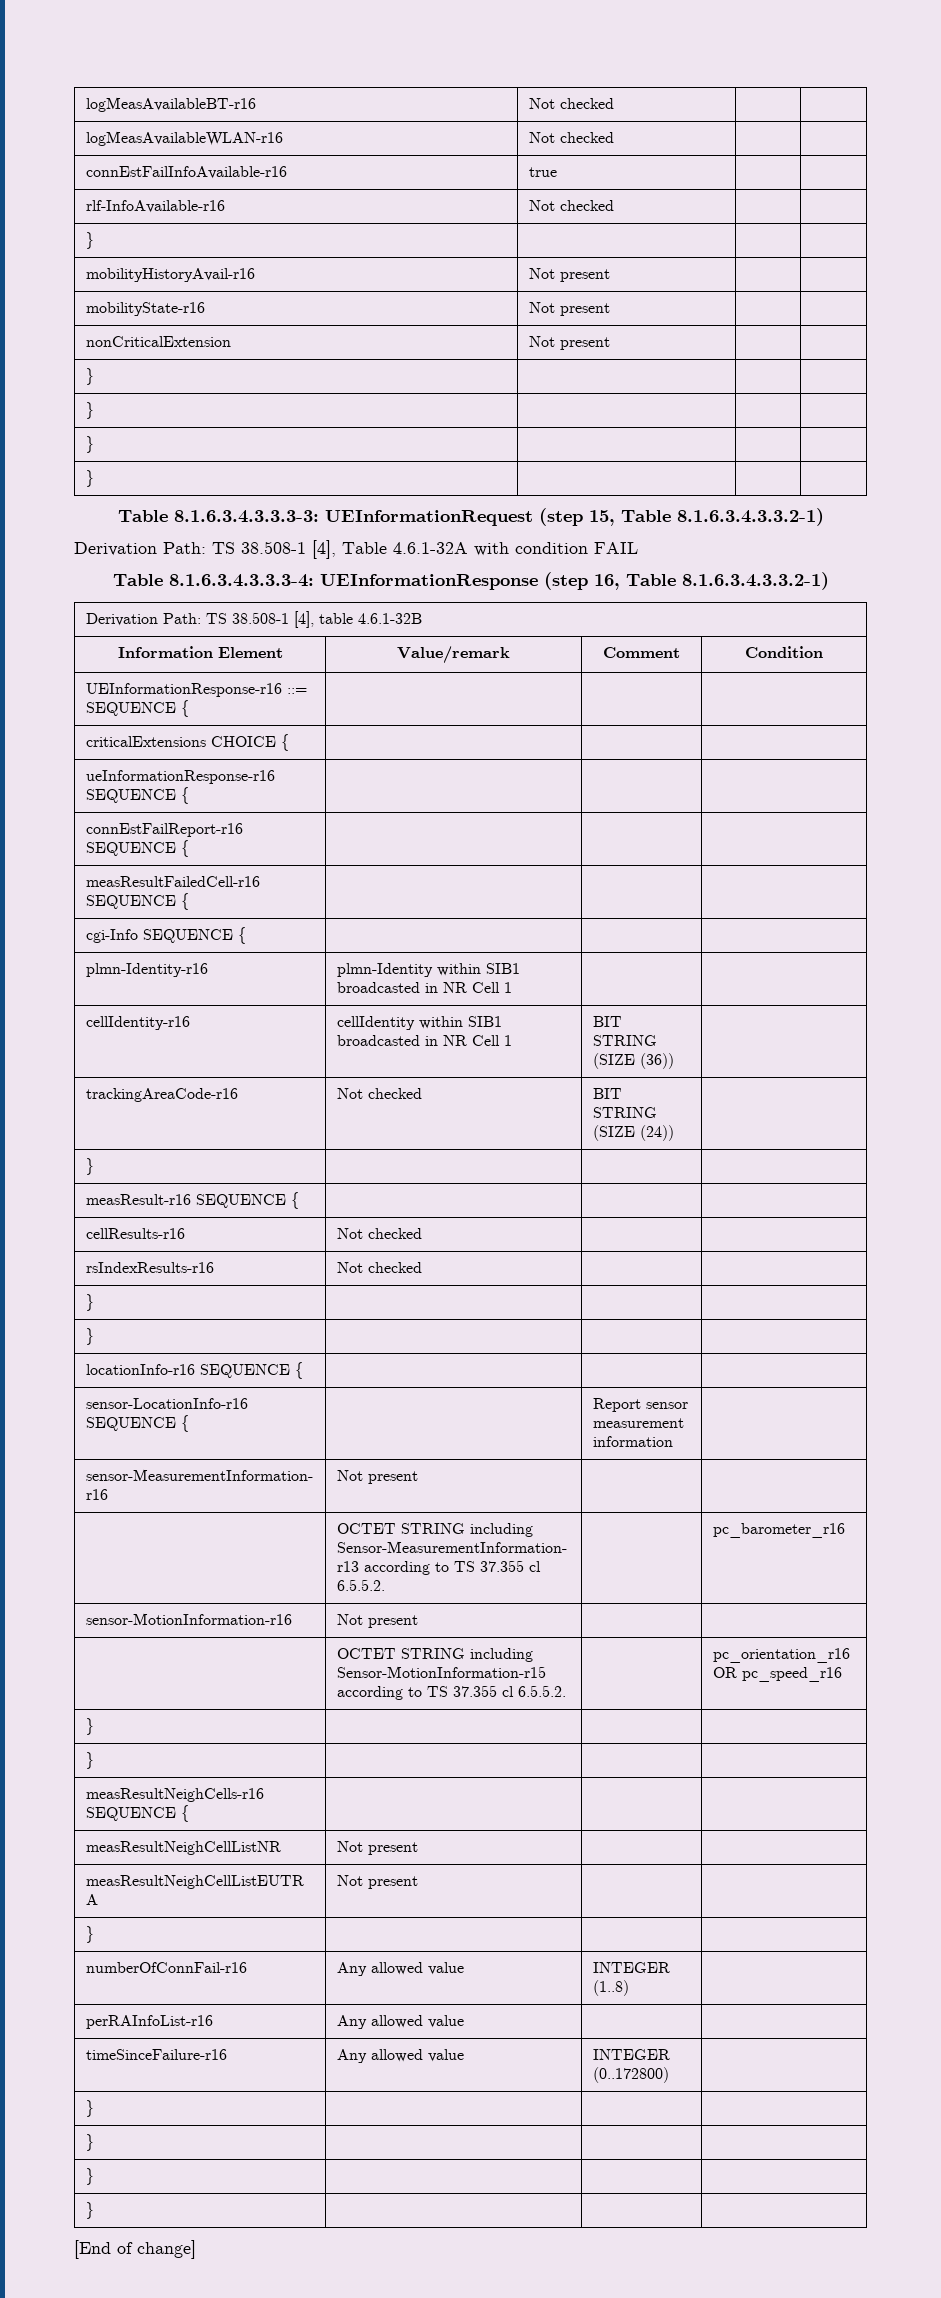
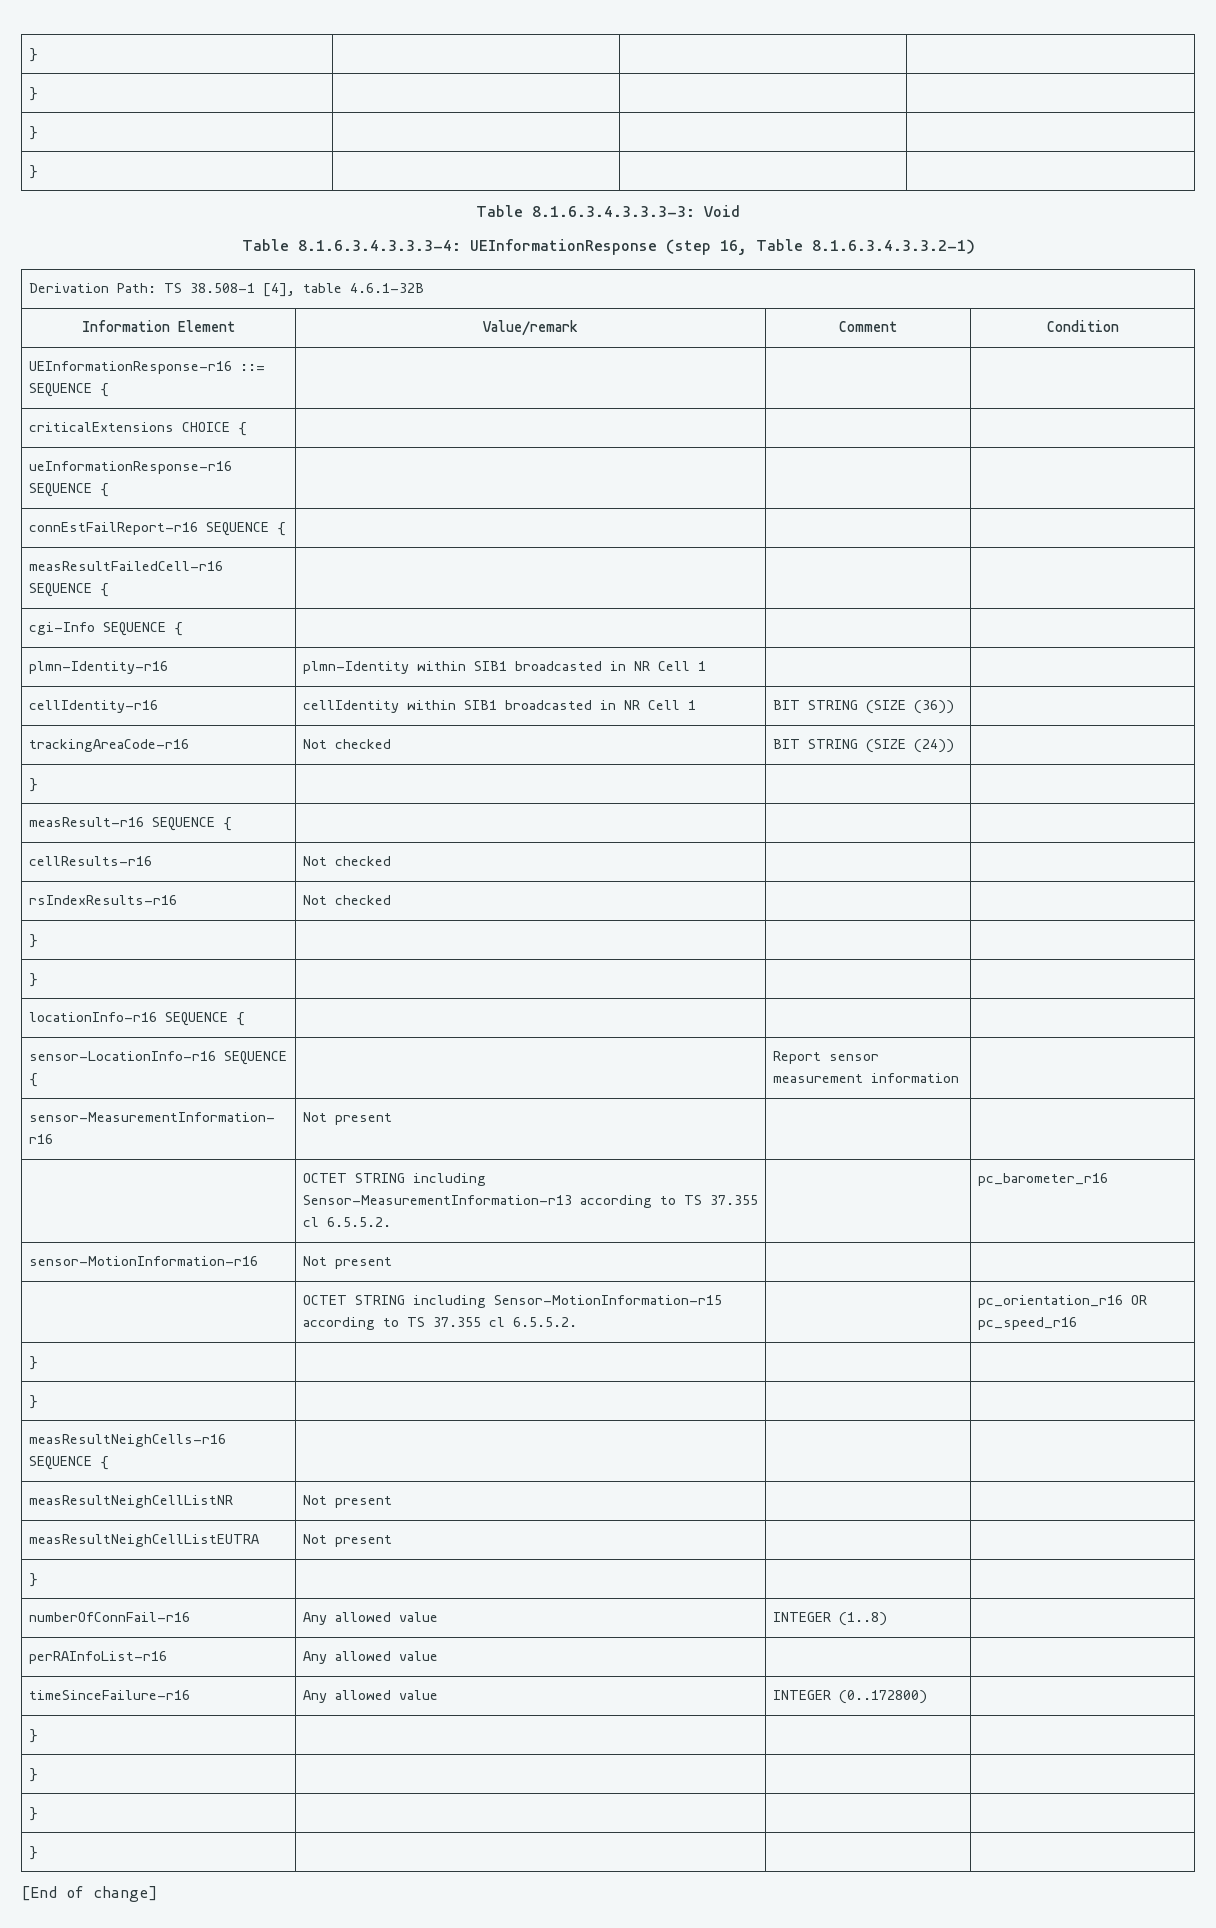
- logMeasAvailableBT-r16 | Not checked | |
- logMeasAvailableWLAN-r16 | Not checked | |
- connEstFailInfoAvailable-r16 | true | |
- rlf-InfoAvailable-r16 | Not checked | |
- } | | |
- mobilityHistoryAvail-r16 | Not present | |
- mobilityState-r16 | Not present | |
- nonCriticalExtension | Not present | |
- Table 8.1.6.3.4.3.3.3-3: UEInformationRequest (step 15, Table 8.1.6.3.4.3.3.2-1)
- Derivation Path: TS 38.508-1 [4], Table 4.6.1-32A with condition FAIL
+ Table 8.1.6.3.4.3.3.3-3: Void

